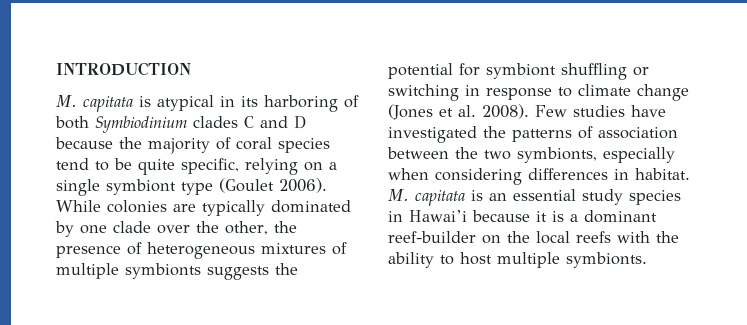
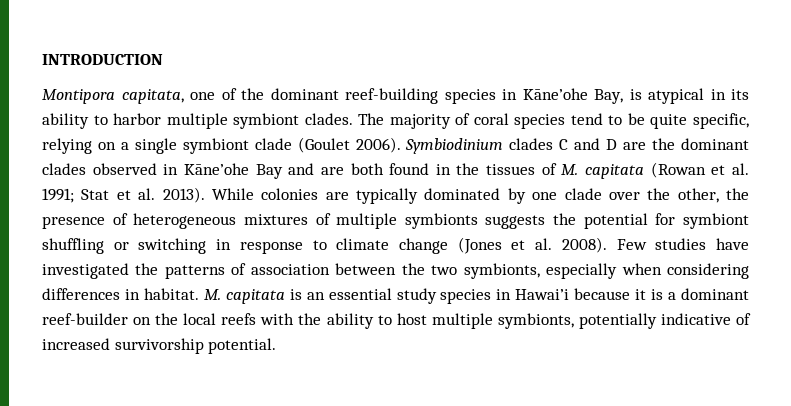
- M. capitata is atypical in its harboring of both Symbiodinium clades C and D because the majority of coral species tend to be quite specific, relying on a single symbiont type (Goulet 2006).
+ Montipora capitata, one of the dominant reef-building species in Kāne’ohe Bay, is atypical in its ability to harbor multiple symbiont clades. The majority of coral species tend to be quite specific, relying on a single symbiont clade (Goulet 2006).
+ Symbiodinium clades C and D are the dominant clades observed in Kāne’ohe Bay and are both found in the tissues of M. capitata (Rowan et al. 1991; Stat et al. 2013).
- M. capitata is an essential study species in Hawai’i because it is a dominant reef-builder on the local reefs with the ability to host multiple symbionts.
+ M. capitata is an essential study species in Hawai’i because it is a dominant reef-builder on the local reefs with the ability to host multiple symbionts, potentially indicative of increased survivorship potential.

